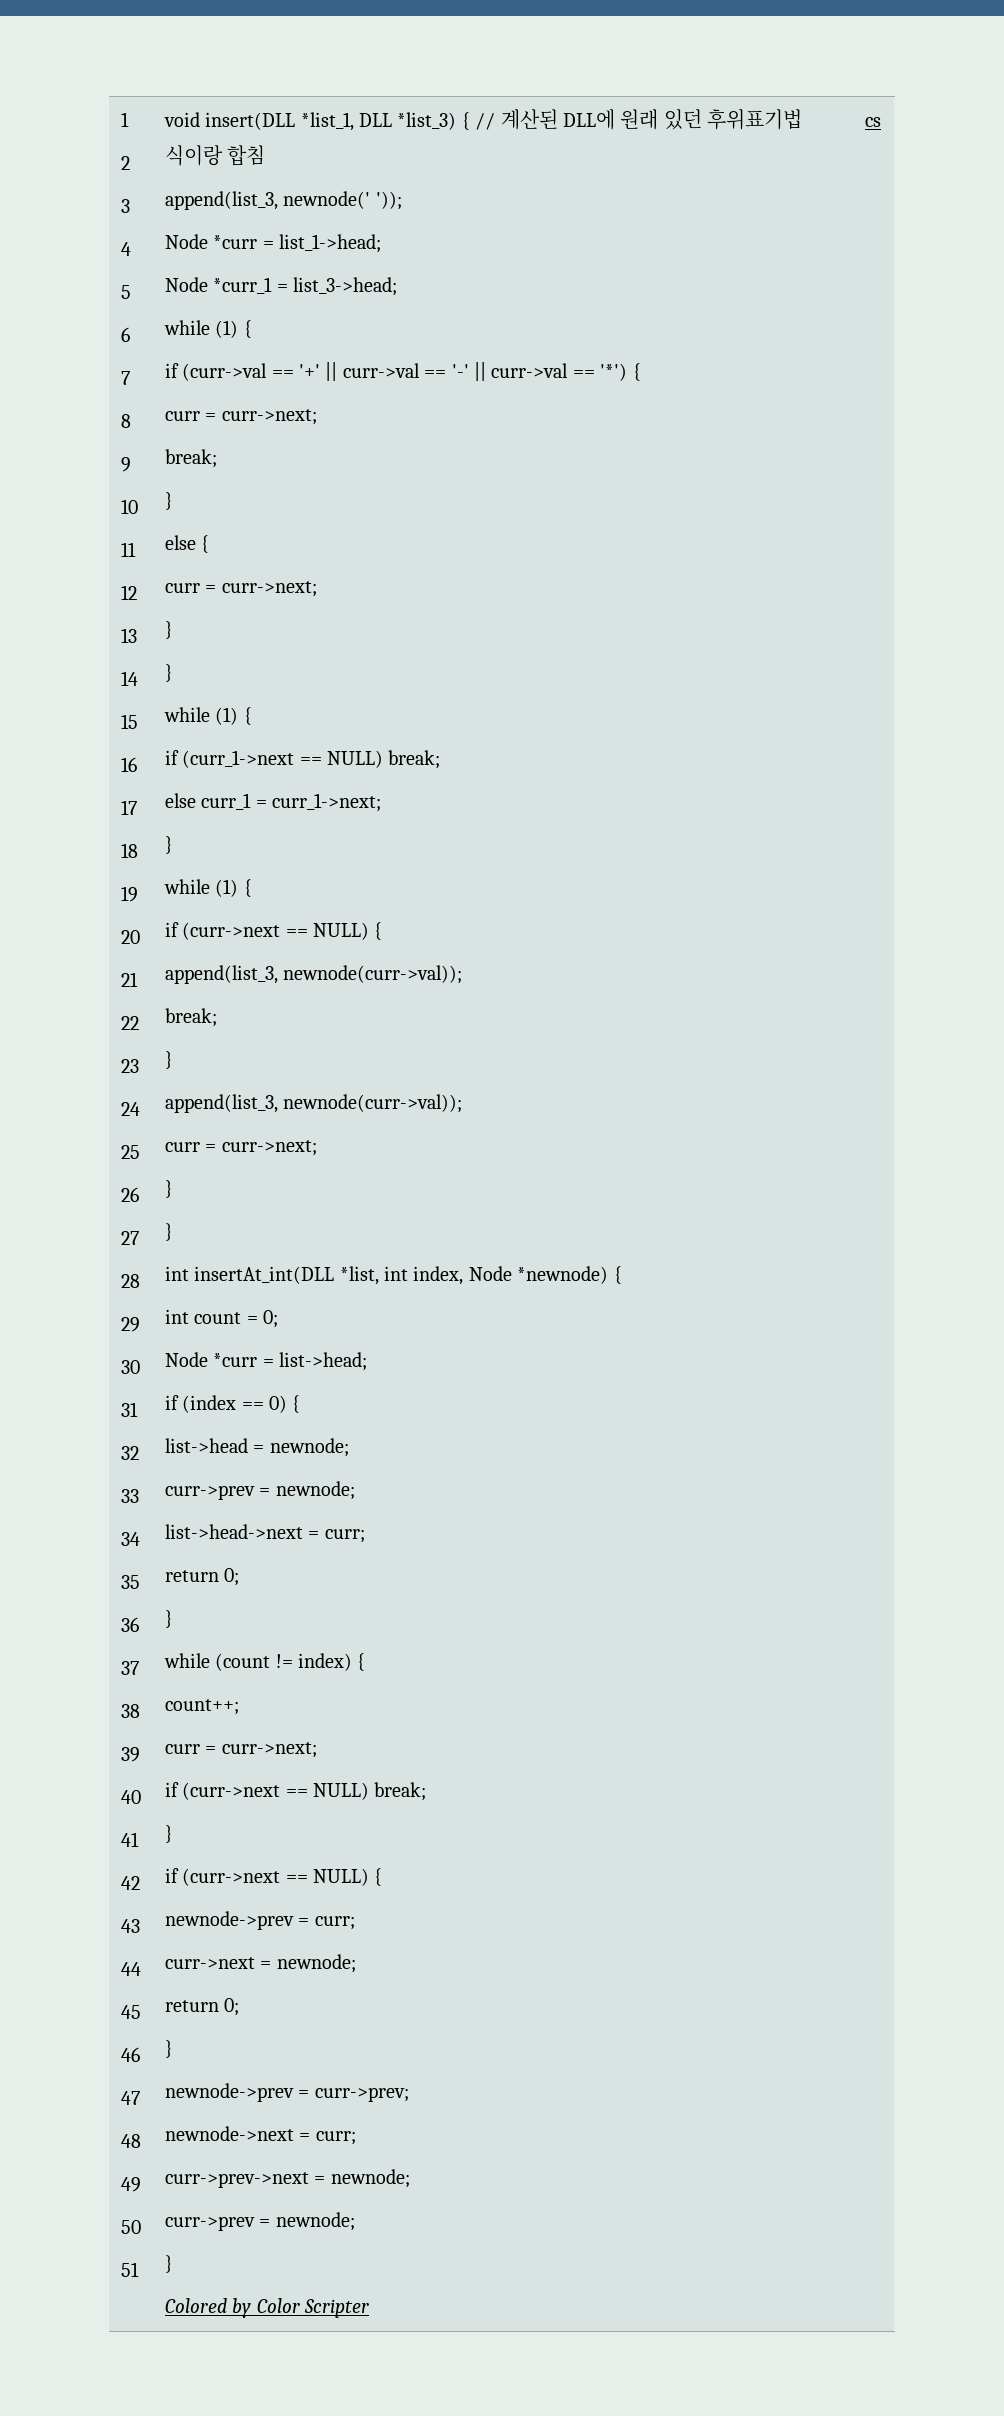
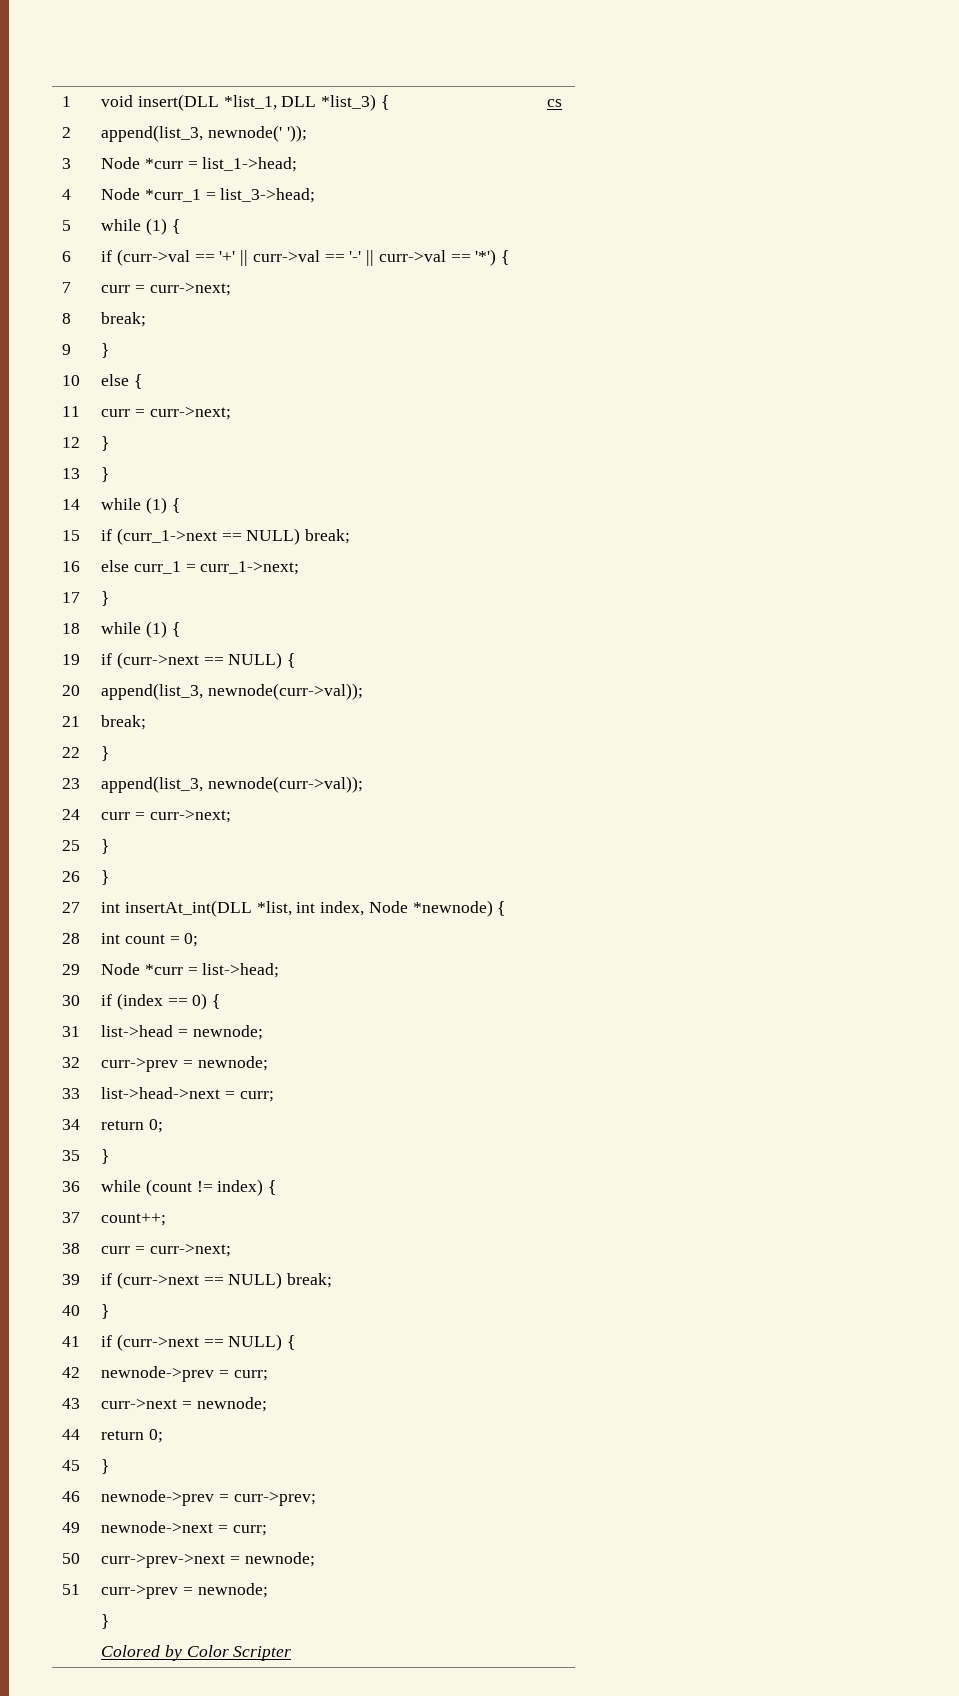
- 47
- 48
- void insert(DLL *list_1, DLL *list_3) { // 계산된 DLL에 원래 있던 후위표기법 식이랑 합침
+ void insert(DLL *list_1, DLL *list_3) {

